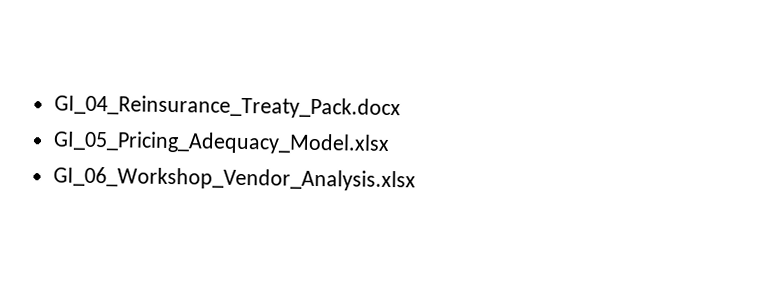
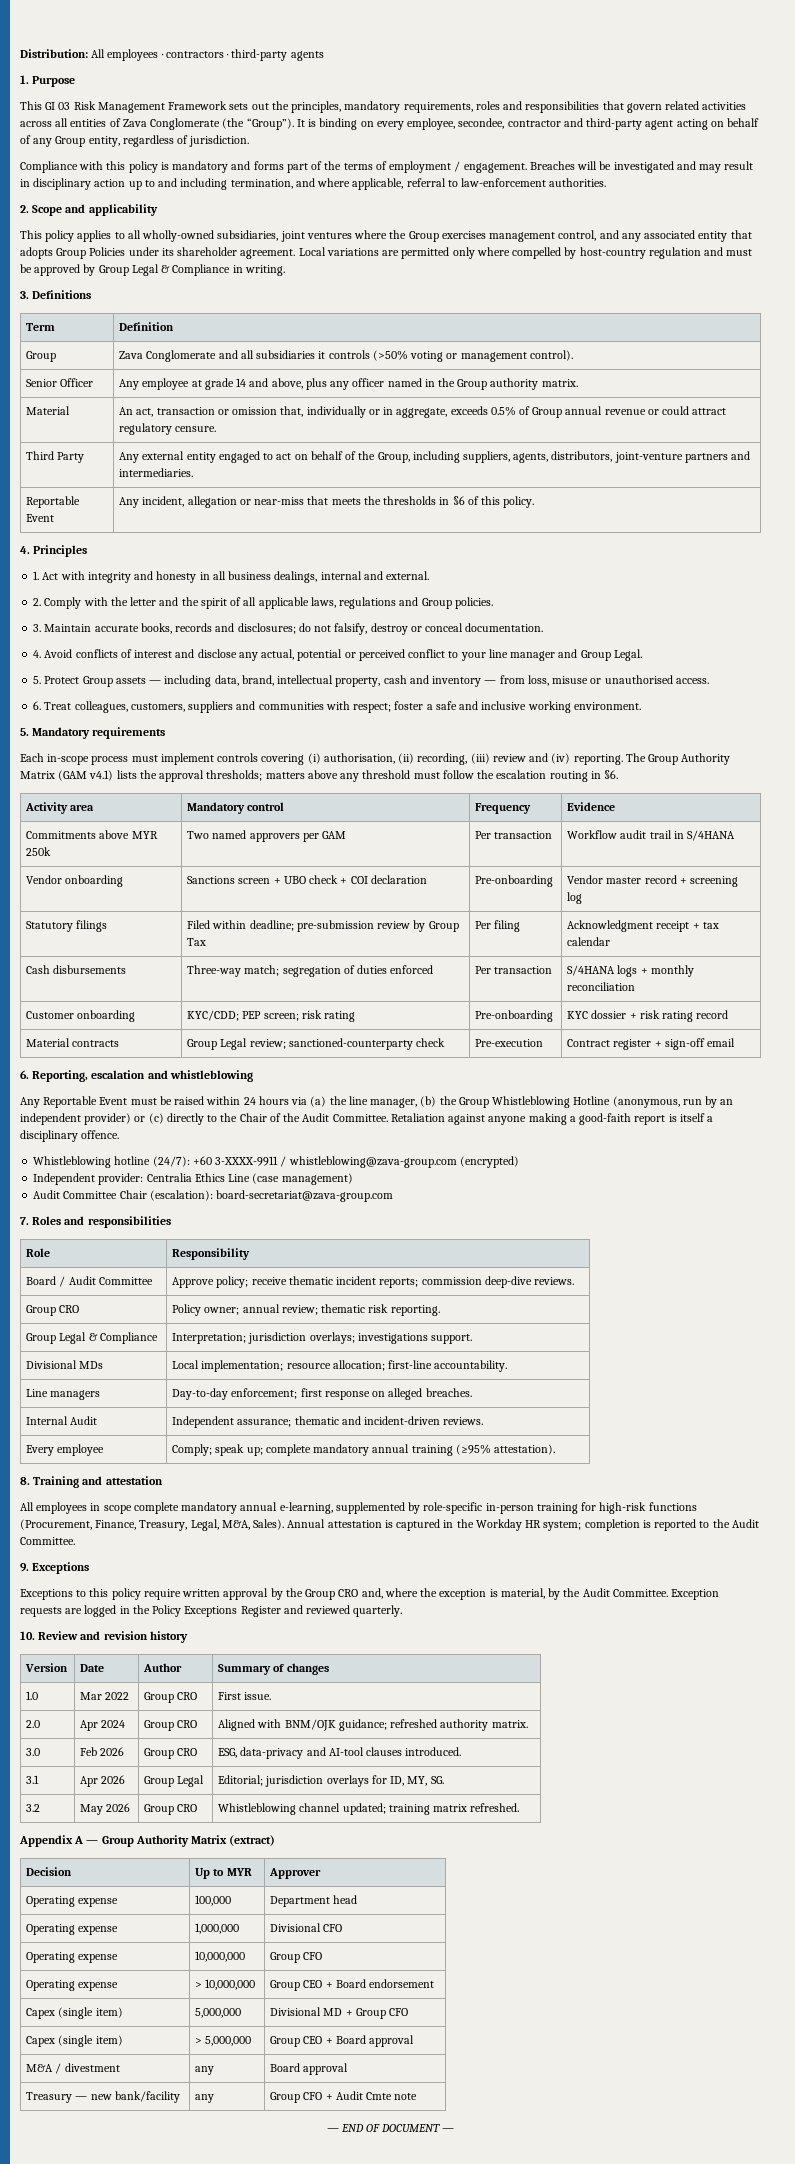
- GI_04_Reinsurance_Treaty_Pack.docx
- GI_05_Pricing_Adequacy_Model.xlsx
- GI_06_Workshop_Vendor_Analysis.xlsx
+ Distribution: All employees · contractors · third-party agents
+ 1. Purpose
+ This GI 03 Risk Management Framework sets out the principles, mandatory requirements, roles and responsibilities that govern related activities across all entities of Zava Conglomerate (the “Group”). It is binding on every employee, secondee, contractor and third-party agent acting on behalf of any Group entity, regardless of jurisdiction.
+ Compliance with this policy is mandatory and forms part of the terms of employment / engagement. Breaches will be investigated and may result in disciplinary action up to and including termination, and where applicable, referral to law-enforcement authorities.
+ 2. Scope and applicability
+ This policy applies to all wholly-owned subsidiaries, joint ventures where the Group exercises management control, and any associated entity that adopts Group Policies under its shareholder agreement. Local variations are permitted only where compelled by host-country regulation and must be approved by Group Legal & Compliance in writing.
+ 3. Definitions
+ Term | Definition
+ Group | Zava Conglomerate and all subsidiaries it controls (>50% voting or management control).
+ Senior Officer | Any employee at grade 14 and above, plus any officer named in the Group authority matrix.
+ Material | An act, transaction or omission that, individually or in aggregate, exceeds 0.5% of Group annual revenue or could attract regulatory censure.
+ Third Party | Any external entity engaged to act on behalf of the Group, including suppliers, agents, distributors, joint-venture partners and intermediaries.
+ Reportable Event | Any incident, allegation or near-miss that meets the thresholds in §6 of this policy.
+ 4. Principles
+ 1. Act with integrity and honesty in all business dealings, internal and external.
+ 2. Comply with the letter and the spirit of all applicable laws, regulations and Group policies.
+ 3. Maintain accurate books, records and disclosures; do not falsify, destroy or conceal documentation.
+ 4. Avoid conflicts of interest and disclose any actual, potential or perceived conflict to your line manager and Group Legal.
+ 5. Protect Group assets — including data, brand, intellectual property, cash and inventory — from loss, misuse or unauthorised access.
+ 6. Treat colleagues, customers, suppliers and communities with respect; foster a safe and inclusive working environment.
+ 5. Mandatory requirements
+ Each in-scope process must implement controls covering (i) authorisation, (ii) recording, (iii) review and (iv) reporting. The Group Authority Matrix (GAM v4.1) lists the approval thresholds; matters above any threshold must follow the escalation routing in §6.
+ Activity area | Mandatory control | Frequency | Evidence
+ Commitments above MYR 250k | Two named approvers per GAM | Per transaction | Workflow audit trail in S/4HANA
+ Vendor onboarding | Sanctions screen + UBO check + COI declaration | Pre-onboarding | Vendor master record + screening log
+ Statutory filings | Filed within deadline; pre-submission review by Group Tax | Per filing | Acknowledgment receipt + tax calendar
+ Cash disbursements | Three-way match; segregation of duties enforced | Per transaction | S/4HANA logs + monthly reconciliation
+ Customer onboarding | KYC/CDD; PEP screen; risk rating | Pre-onboarding | KYC dossier + risk rating record
+ Material contracts | Group Legal review; sanctioned-counterparty check | Pre-execution | Contract register + sign-off email
+ 6. Reporting, escalation and whistleblowing
+ Any Reportable Event must be raised within 24 hours via (a) the line manager, (b) the Group Whistleblowing Hotline (anonymous, run by an independent provider) or (c) directly to the Chair of the Audit Committee. Retaliation against anyone making a good-faith report is itself a disciplinary offence.
+ Whistleblowing hotline (24/7): +60 3-XXXX-9911 / whistleblowing@zava-group.com (encrypted)
+ Independent provider: Centralia Ethics Line (case management)
+ Audit Committee Chair (escalation): board-secretariat@zava-group.com
+ 7. Roles and responsibilities
+ Role | Responsibility
+ Board / Audit Committee | Approve policy; receive thematic incident reports; commission deep-dive reviews.
+ Group CRO | Policy owner; annual review; thematic risk reporting.
+ Group Legal & Compliance | Interpretation; jurisdiction overlays; investigations support.
+ Divisional MDs | Local implementation; resource allocation; first-line accountability.
+ Line managers | Day-to-day enforcement; first response on alleged breaches.
+ Internal Audit | Independent assurance; thematic and incident-driven reviews.
+ Every employee | Comply; speak up; complete mandatory annual training (≥95% attestation).
+ 8. Training and attestation
+ All employees in scope complete mandatory annual e-learning, supplemented by role-specific in-person training for high-risk functions (Procurement, Finance, Treasury, Legal, M&A, Sales). Annual attestation is captured in the Workday HR system; completion is reported to the Audit Committee.
+ 9. Exceptions
+ Exceptions to this policy require written approval by the Group CRO and, where the exception is material, by the Audit Committee. Exception requests are logged in the Policy Exceptions Register and reviewed quarterly.
+ 10. Review and revision history
+ Version | Date | Author | Summary of changes
+ 1.0 | Mar 2022 | Group CRO | First issue.
+ 2.0 | Apr 2024 | Group CRO | Aligned with BNM/OJK guidance; refreshed authority matrix.
+ 3.0 | Feb 2026 | Group CRO | ESG, data-privacy and AI-tool clauses introduced.
+ 3.1 | Apr 2026 | Group Legal | Editorial; jurisdiction overlays for ID, MY, SG.
+ 3.2 | May 2026 | Group CRO | Whistleblowing channel updated; training matrix refreshed.
+ Appendix A — Group Authority Matrix (extract)
+ Decision | Up to MYR | Approver
+ Operating expense | 100,000 | Department head
+ Operating expense | 1,000,000 | Divisional CFO
+ Operating expense | 10,000,000 | Group CFO
+ Operating expense | > 10,000,000 | Group CEO + Board endorsement
+ Capex (single item) | 5,000,000 | Divisional MD + Group CFO
+ Capex (single item) | > 5,000,000 | Group CEO + Board approval
+ M&A / divestment | any | Board approval
+ Treasury — new bank/facility | any | Group CFO + Audit Cmte note
+ — END OF DOCUMENT —

